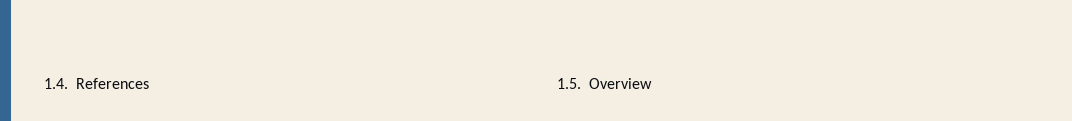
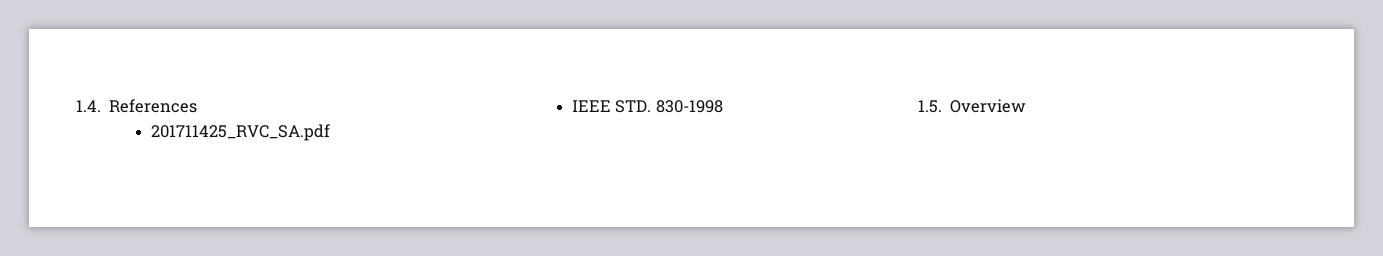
+ 201711425_RVC_SA.pdf
+ IEEE STD. 830-1998

